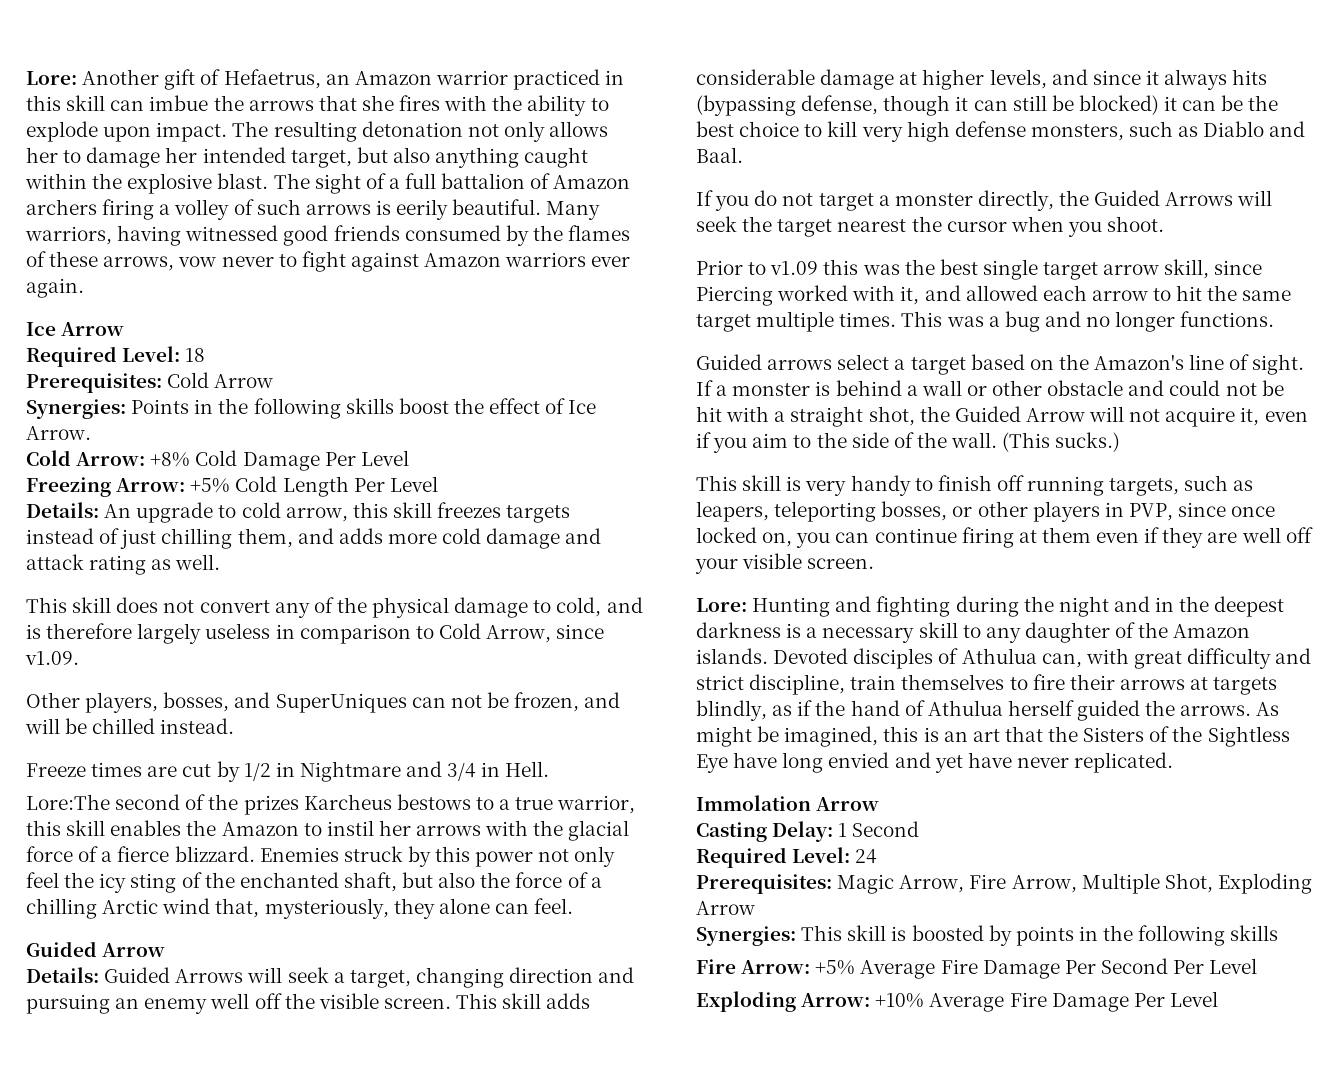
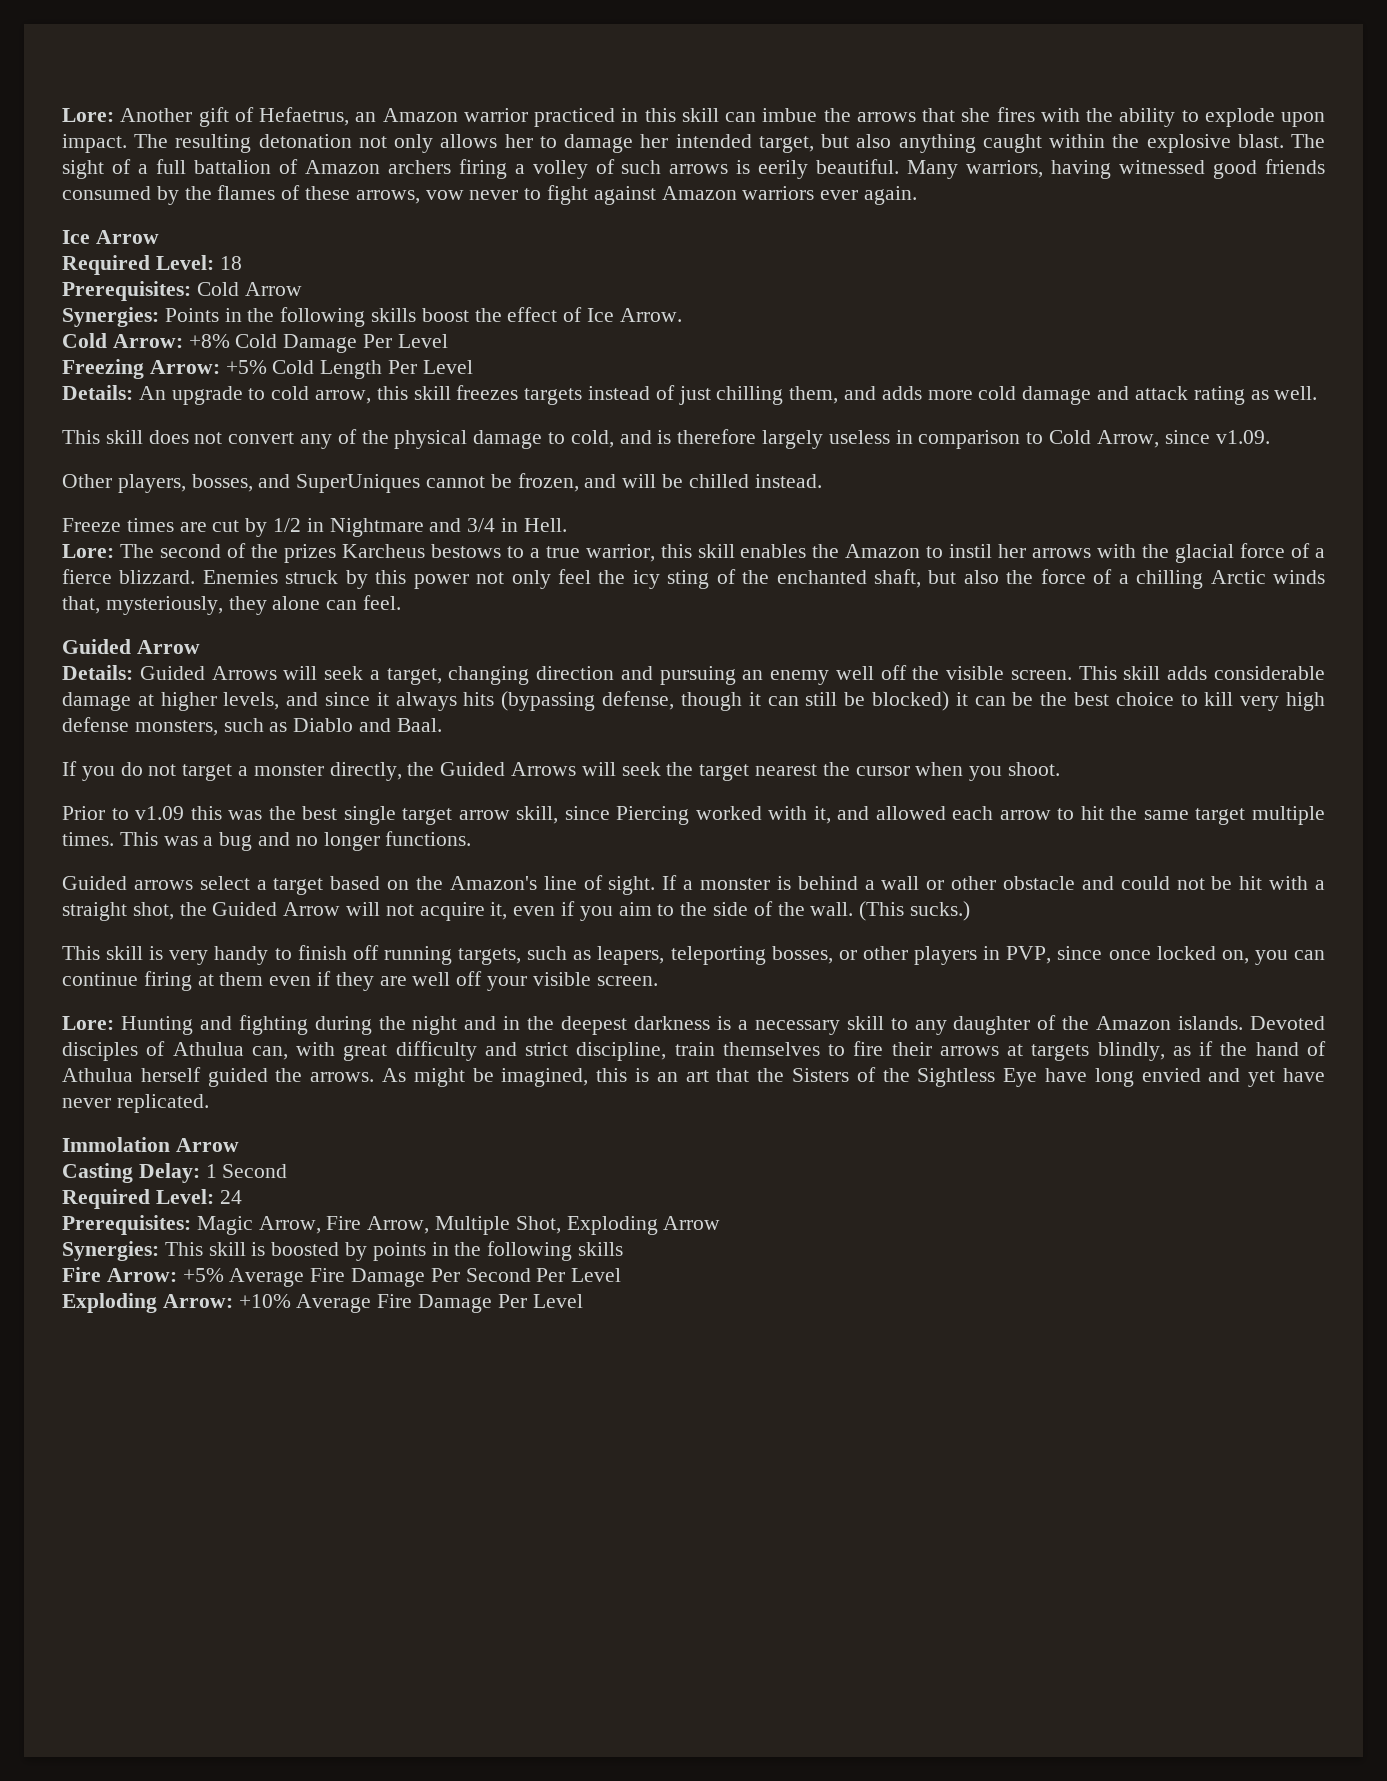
- Other players, bosses, and SuperUniques can not be frozen, and will be chilled instead.
+ Other players, bosses, and SuperUniques cannot be frozen, and will be chilled instead.
- Lore:The second of the prizes Karcheus bestows to a true warrior, this skill enables the Amazon to instil her arrows with the glacial force of a fierce blizzard.
+ Lore: The second of the prizes Karcheus bestows to a true warrior, this skill enables the Amazon to instil her arrows with the glacial force of a fierce blizzard.
- Enemies struck by this power not only feel the icy sting of the enchanted shaft, but also the force of a chilling Arctic wind that, mysteriously, they alone can feel.
+ Enemies struck by this power not only feel the icy sting of the enchanted shaft, but also the force of a chilling Arctic winds that, mysteriously, they alone can feel.

